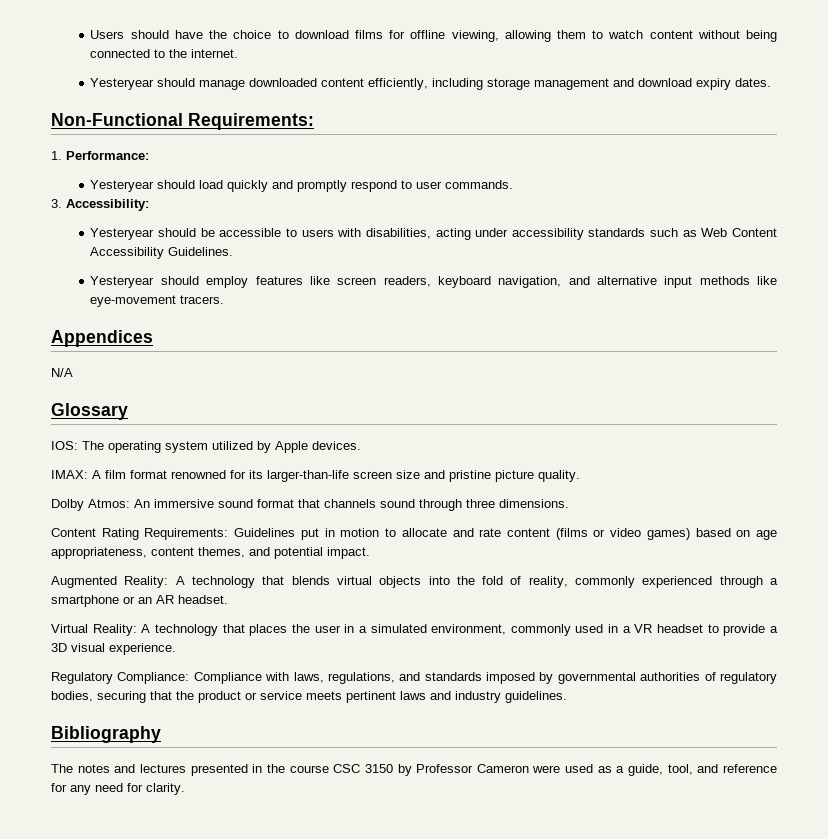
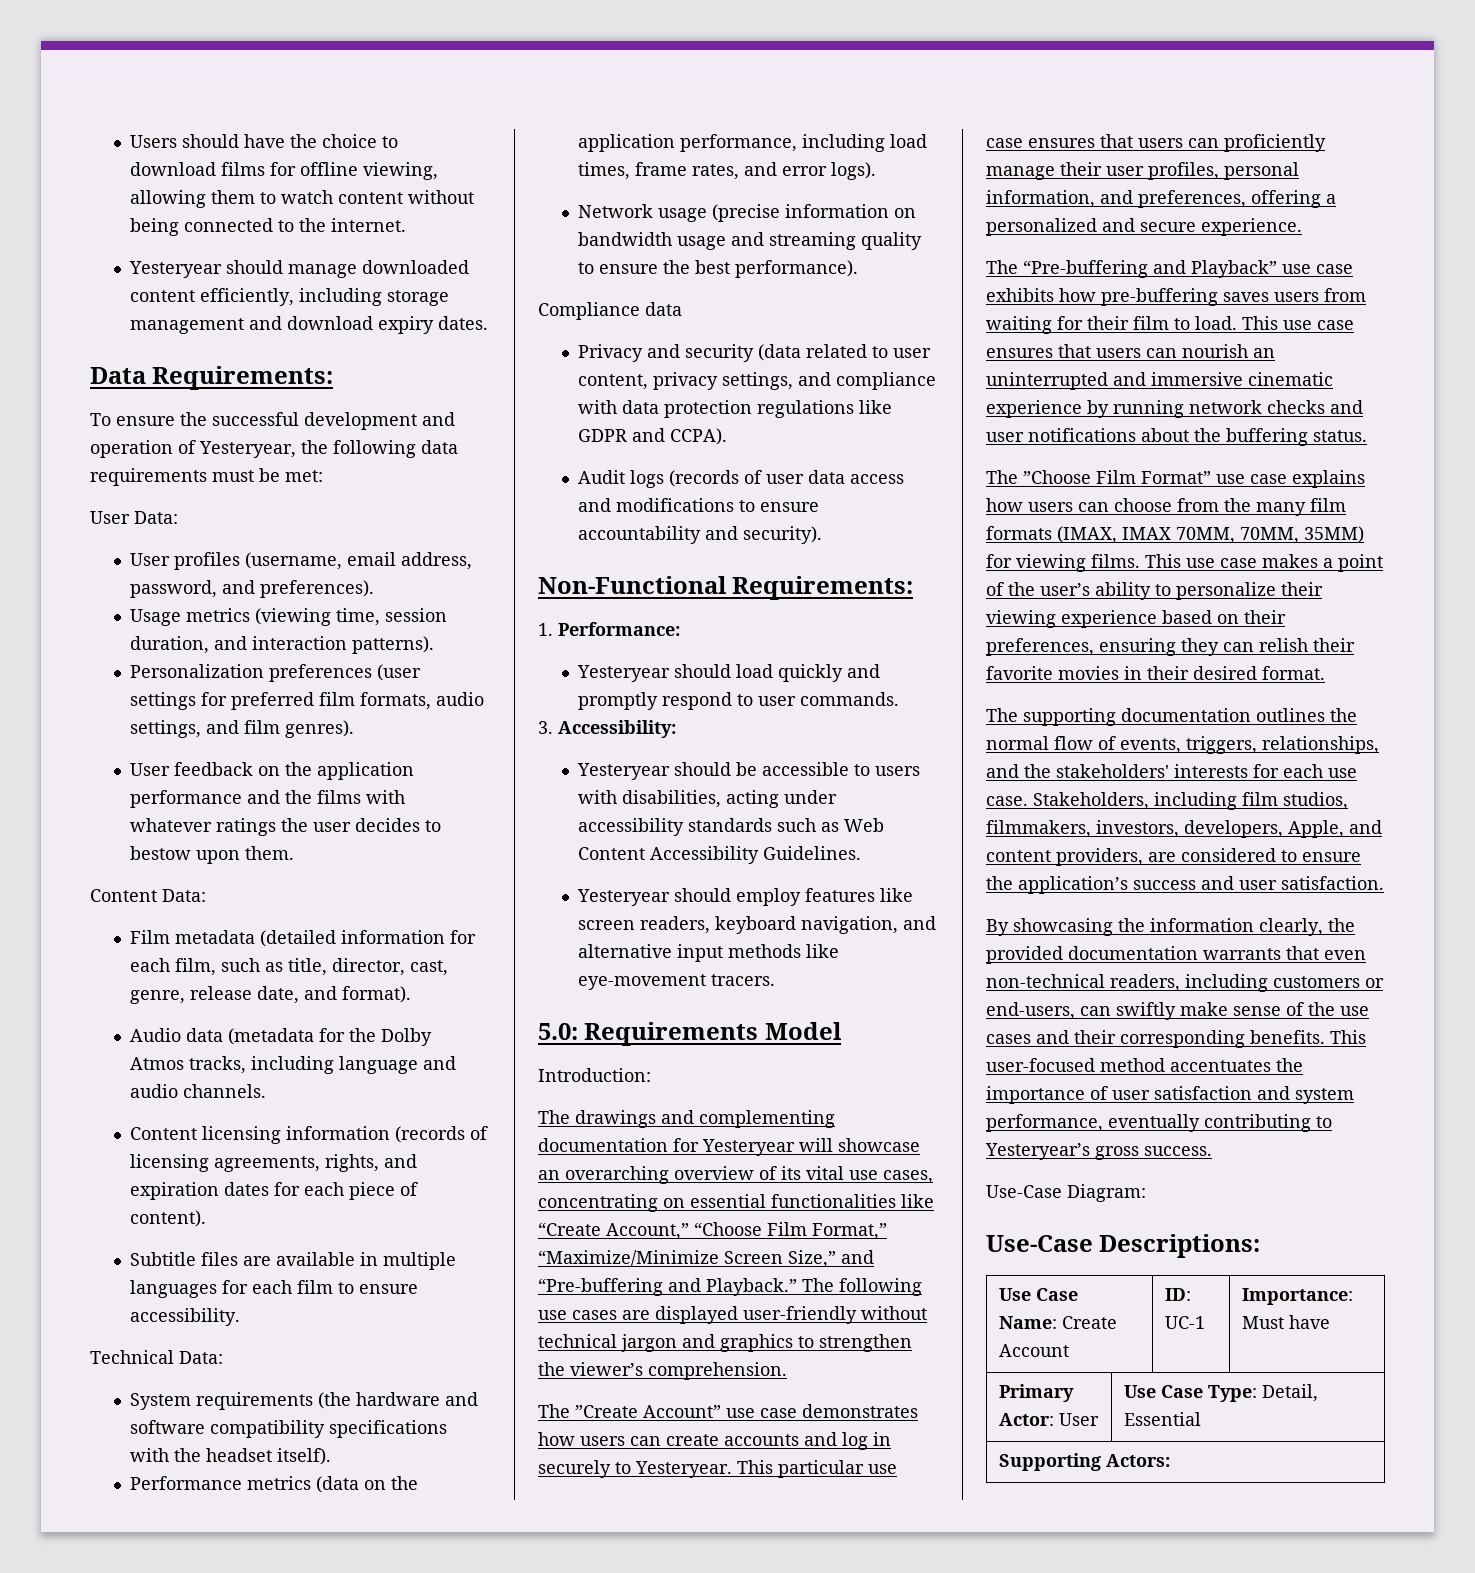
+ Data Requirements:
+ To ensure the successful development and operation of Yesteryear, the following data requirements must be met:
+ User Data:
+ User profiles (username, email address, password, and preferences).
+ Usage metrics (viewing time, session duration, and interaction patterns).
+ Personalization preferences (user settings for preferred film formats, audio settings, and film genres).
+ User feedback on the application performance and the films with whatever ratings the user decides to bestow upon them.
+ Content Data:
+ Film metadata (detailed information for each film, such as title, director, cast, genre, release date, and format).
+ Audio data (metadata for the Dolby Atmos tracks, including language and audio channels.
+ Content licensing information (records of licensing agreements, rights, and expiration dates for each piece of content).
+ Subtitle files are available in multiple languages for each film to ensure accessibility.
+ Technical Data:
+ System requirements (the hardware and software compatibility specifications with the headset itself).
+ Performance metrics (data on the application performance, including load times, frame rates, and error logs).
+ Network usage (precise information on bandwidth usage and streaming quality to ensure the best performance).
+ Compliance data
+ Privacy and security (data related to user content, privacy settings, and compliance with data protection regulations like GDPR and CCPA).
+ Audit logs (records of user data access and modifications to ensure accountability and security).
- Appendices
- N/A
- Glossary
- IOS: The operating system utilized by Apple devices.
- IMAX: A film format renowned for its larger-than-life screen size and pristine picture quality.
- Dolby Atmos: An immersive sound format that channels sound through three dimensions.
- Content Rating Requirements: Guidelines put in motion to allocate and rate content (films or video games) based on age appropriateness, content themes, and potential impact.
- Augmented Reality: A technology that blends virtual objects into the fold of reality, commonly experienced through a smartphone or an AR headset.
- Virtual Reality: A technology that places the user in a simulated environment, commonly used in a VR headset to provide a 3D visual experience.
- Regulatory Compliance: Compliance with laws, regulations, and standards imposed by governmental authorities of regulatory bodies, securing that the product or service meets pertinent laws and industry guidelines.
- Bibliography
- The notes and lectures presented in the course CSC 3150 by Professor Cameron were used as a guide, tool, and reference for any need for clarity.
+ 5.0: Requirements Model
+ Introduction:
+ The drawings and complementing documentation for Yesteryear will showcase an overarching overview of its vital use cases, concentrating on essential functionalities like “Create Account,” “Choose Film Format,” “Maximize/Minimize Screen Size,” and “Pre-buffering and Playback.” The following use cases are displayed user-friendly without technical jargon and graphics to strengthen the viewer’s comprehension.
+ The ”Create Account” use case demonstrates how users can create accounts and log in securely to Yesteryear. This particular use case ensures that users can proficiently manage their user profiles, personal information, and preferences, offering a personalized and secure experience.
+ The “Pre-buffering and Playback” use case exhibits how pre-buffering saves users from waiting for their film to load. This use case ensures that users can nourish an uninterrupted and immersive cinematic experience by running network checks and user notifications about the buffering status.
+ The ”Choose Film Format” use case explains how users can choose from the many film formats (IMAX, IMAX 70MM, 70MM, 35MM) for viewing films. This use case makes a point of the user’s ability to personalize their viewing experience based on their preferences, ensuring they can relish their favorite movies in their desired format.
+ The supporting documentation outlines the normal flow of events, triggers, relationships, and the stakeholders' interests for each use case. Stakeholders, including film studios, filmmakers, investors, developers, Apple, and content providers, are considered to ensure the application’s success and user satisfaction.
+ By showcasing the information clearly, the provided documentation warrants that even non-technical readers, including customers or end-users, can swiftly make sense of the use cases and their corresponding benefits. This user-focused method accentuates the importance of user satisfaction and system performance, eventually contributing to Yesteryear’s gross success.
+ Use-Case Diagram:
+ Use-Case Descriptions:
+ Use Case Name: Create Account | ID: UC-1 | Importance: Must have
+ Primary Actor: User | Use Case Type: Detail, Essential
+ Supporting Actors:

